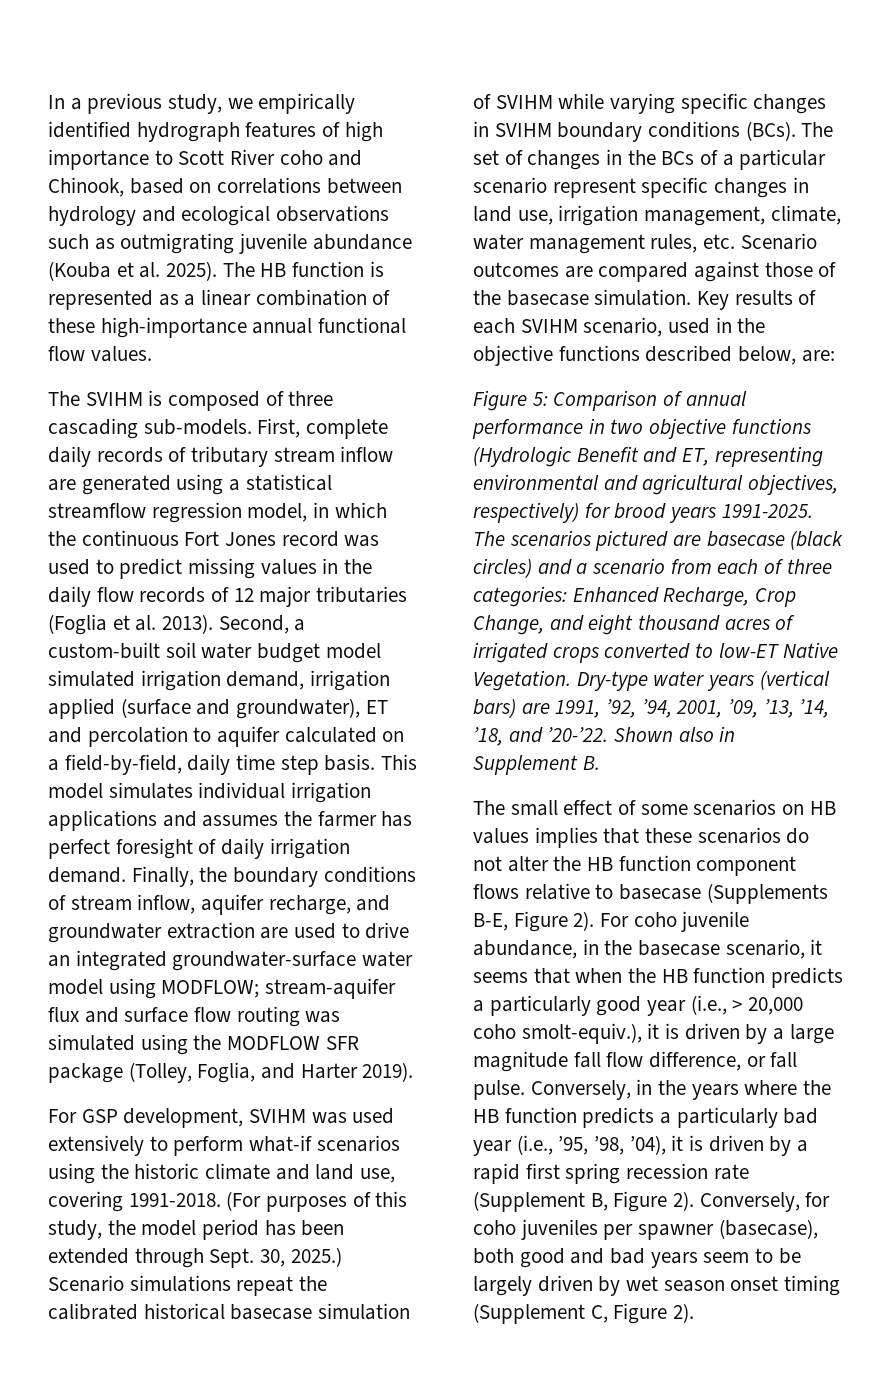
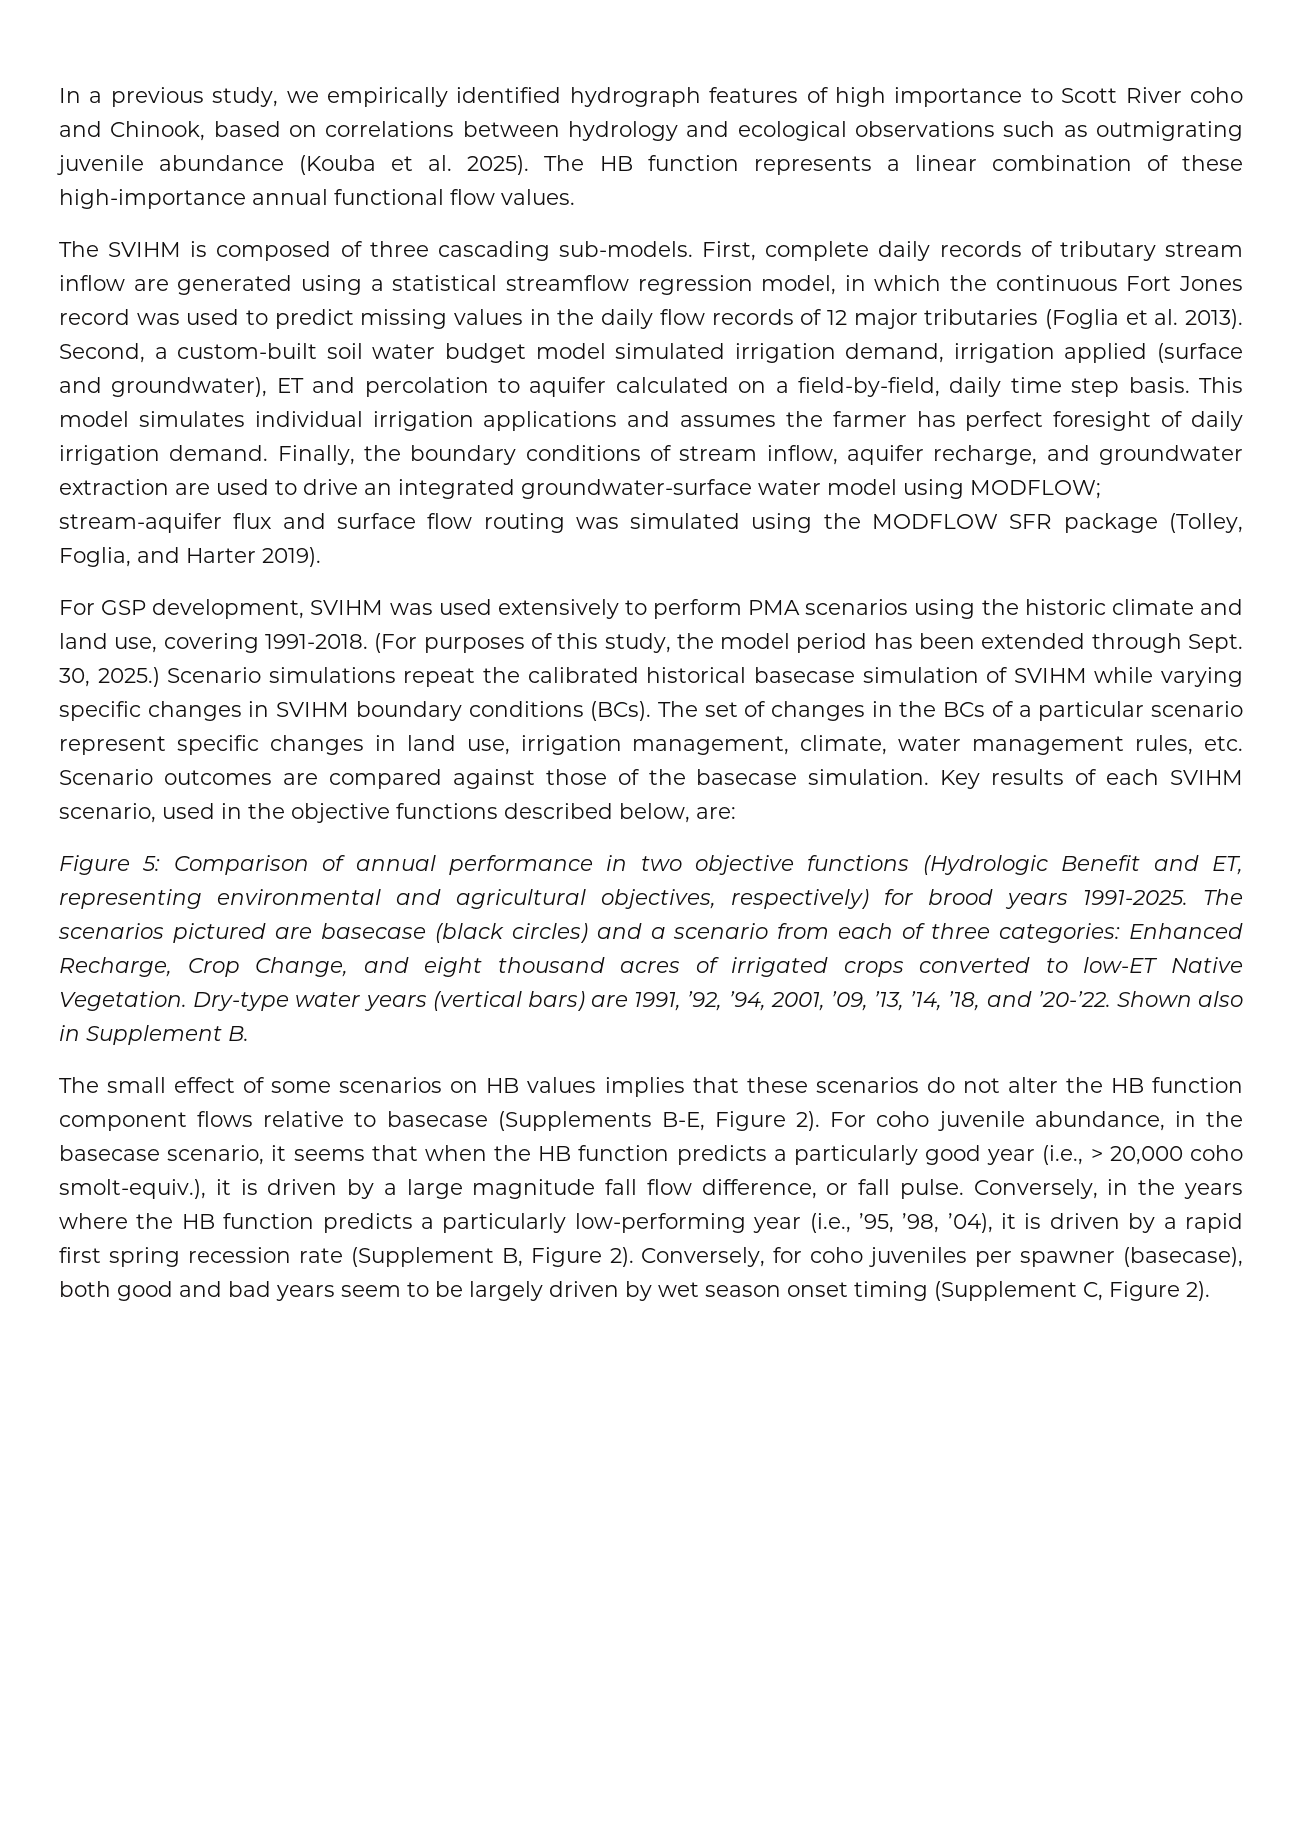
- The HB function is represented as a linear combination of these high-importance annual functional flow values.
+ The HB function represents a linear combination of these high-importance annual functional flow values.
- For GSP development, SVIHM was used extensively to perform what-if scenarios using the historic climate and land use, covering 1991-2018.
+ For GSP development, SVIHM was used extensively to perform PMA scenarios using the historic climate and land use, covering 1991-2018.
- Conversely, in the years where the HB function predicts a particularly bad year (i.e., ’95, ’98, ’04), it is driven by a rapid first spring recession rate (Supplement B, Figure 2).
+ Conversely, in the years where the HB function predicts a particularly low-performing year (i.e., ’95, ’98, ’04), it is driven by a rapid first spring recession rate (Supplement B, Figure 2).

